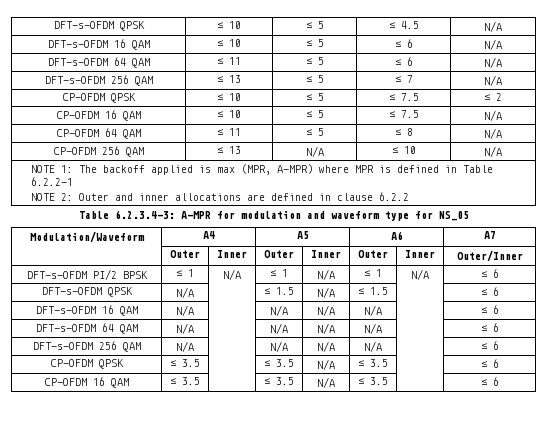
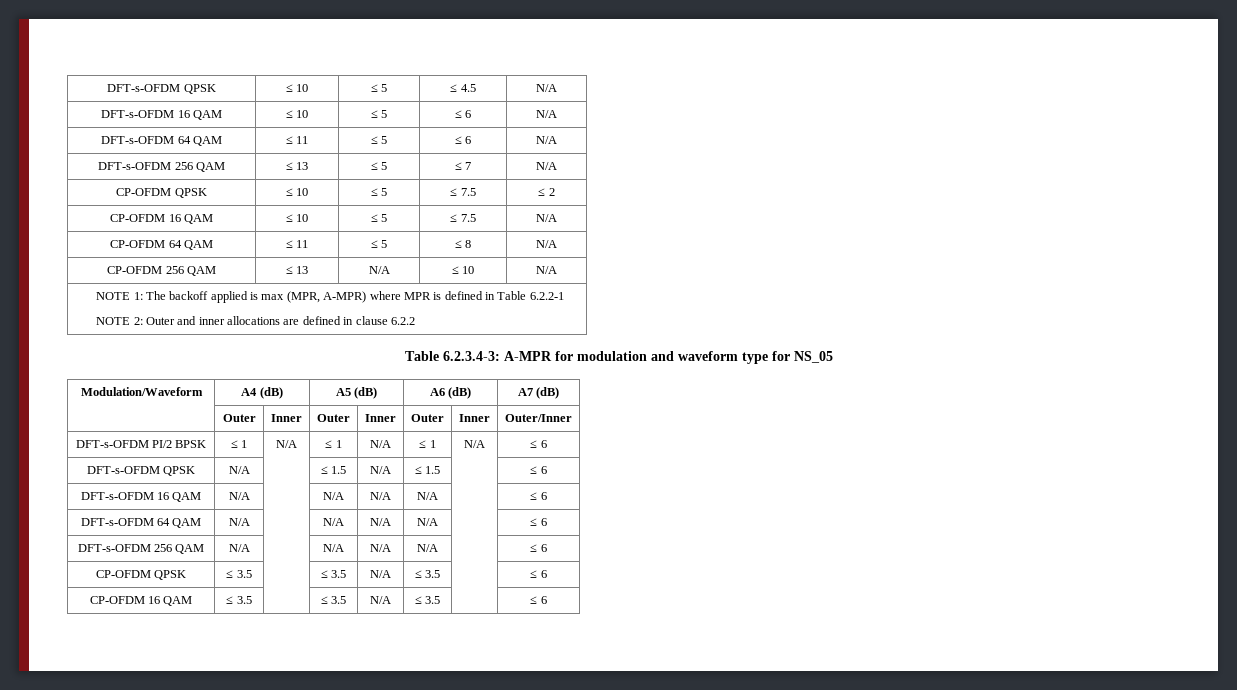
- Modulation/Waveform | A4 | A5 | A6 | A7
+ Modulation/Waveform | A4 (dB) | A5 (dB) | A6 (dB) | A7 (dB)

